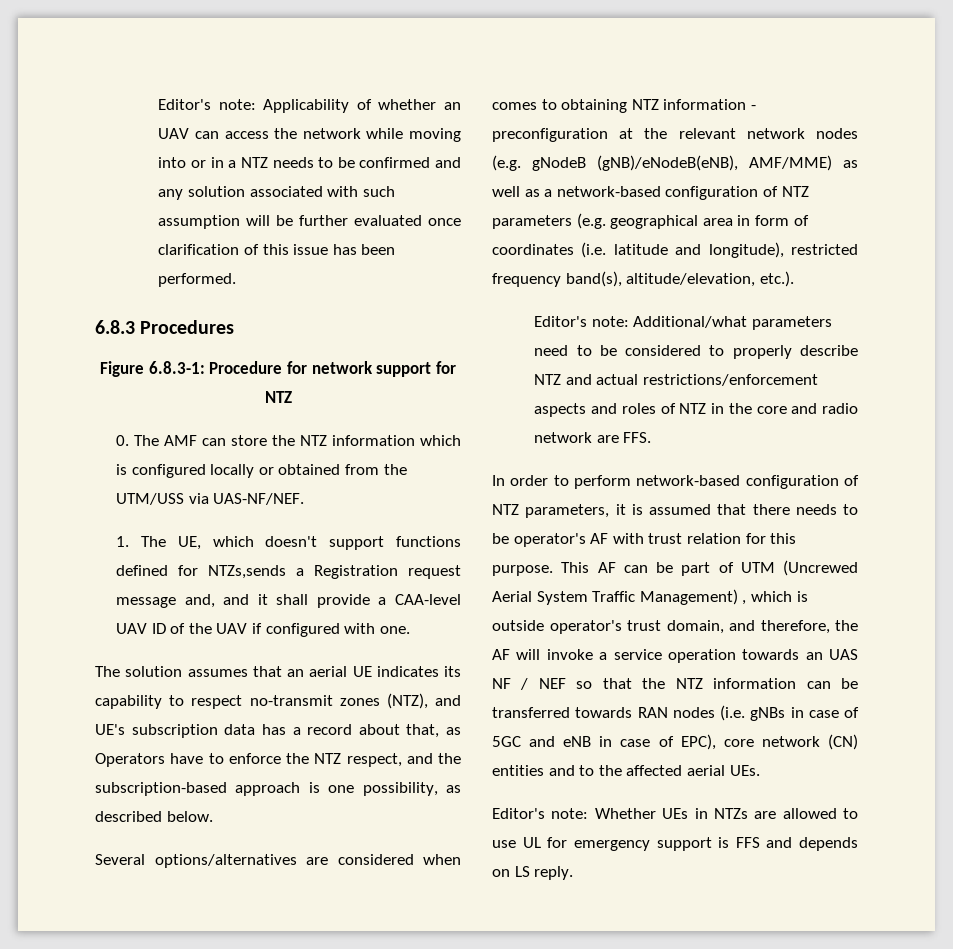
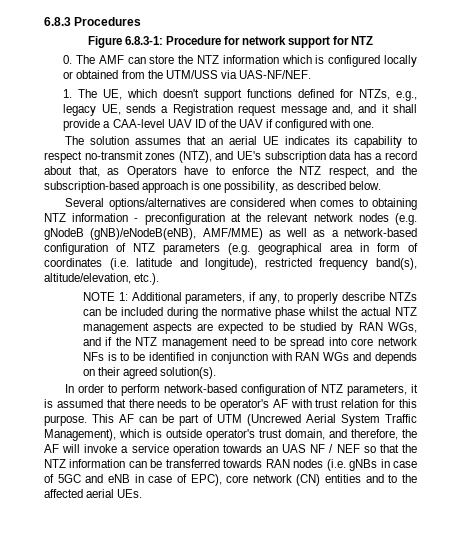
- Editor's note: Applicability of whether an UAV can access the network while moving into or in a NTZ needs to be confirmed and any solution associated with such assumption will be further evaluated once clarification of this issue has been performed.
- 1. The UE, which doesn't support functions defined for NTZs,sends a Registration request message and, and it shall provide a CAA-level UAV ID of the UAV if configured with one.
+ 1. The UE, which doesn't support functions defined for NTZs, e.g., legacy UE, sends a Registration request message and, and it shall provide a CAA-level UAV ID of the UAV if configured with one.
- Editor's note: Additional/what parameters need to be considered to properly describe NTZ and actual restrictions/enforcement aspects and roles of NTZ in the core and radio network are FFS.
+ NOTE 1: Additional parameters, if any, to properly describe NTZs can be included during the normative phase whilst the actual NTZ management aspects are expected to be studied by RAN WGs, and if the NTZ management need to be spread into core network NFs is to be identified in conjunction with RAN WGs and depends on their agreed solution(s).
- This AF can be part of UTM (Uncrewed Aerial System Traffic Management) , which is outside operator's trust domain, and therefore, the AF will invoke a service operation towards an UAS NF / NEF so that the NTZ information can be transferred towards RAN nodes (i.e. gNBs in case of 5GC and eNB in case of EPC), core network (CN) entities and to the affected aerial UEs.
+ This AF can be part of UTM (Uncrewed Aerial System Traffic Management), which is outside operator's trust domain, and therefore, the AF will invoke a service operation towards an UAS NF / NEF so that the NTZ information can be transferred towards RAN nodes (i.e. gNBs in case of 5GC and eNB in case of EPC), core network (CN) entities and to the affected aerial UEs.
- Editor's note: Whether UEs in NTZs are allowed to use UL for emergency support is FFS and depends on LS reply.

